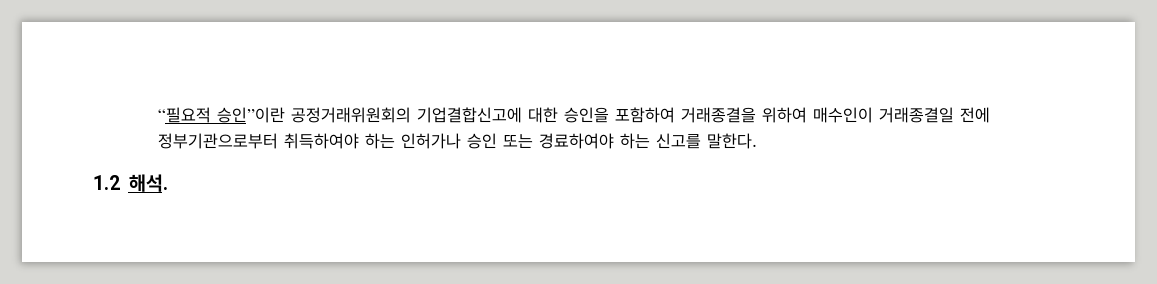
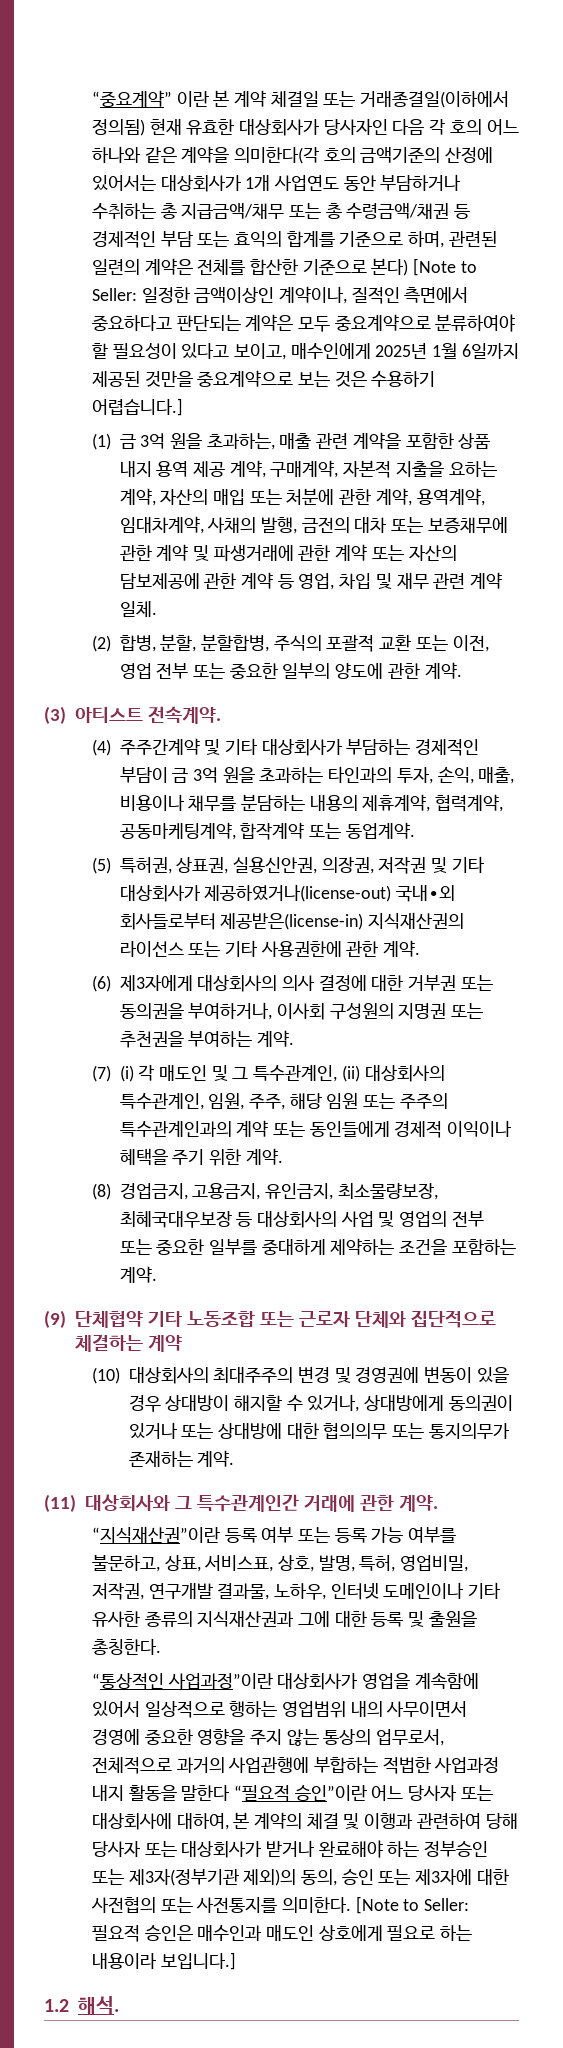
- “필요적 승인”이란 공정거래위원회의 기업결합신고에 대한 승인을 포함하여 거래종결을 위하여 매수인이 거래종결일 전에 정부기관으로부터 취득하여야 하는 인허가나 승인 또는 경료하여야 하는 신고를 말한다.
+ “중요계약” 이란 본 계약 체결일 또는 거래종결일(이하에서 정의됨) 현재 유효한 대상회사가 당사자인 다음 각 호의 어느 하나와 같은 계약을 의미한다(각 호의 금액기준의 산정에 있어서는 대상회사가 1개 사업연도 동안 부담하거나 수취하는 총 지급금액/채무 또는 총 수령금액/채권 등 경제적인 부담 또는 효익의 합계를 기준으로 하며, 관련된 일련의 계약은 전체를 합산한 기준으로 본다) [Note to Seller: 일정한 금액이상인 계약이나, 질적인 측면에서 중요하다고 판단되는 계약은 모두 중요계약으로 분류하여야 할 필요성이 있다고 보이고, 매수인에게 2025년 1월 6일까지 제공된 것만을 중요계약으로 보는 것은 수용하기 어렵습니다.]
+ (1) 금 3억 원을 초과하는, 매출 관련 계약을 포함한 상품 내지 용역 제공 계약, 구매계약, 자본적 지출을 요하는 계약, 자산의 매입 또는 처분에 관한 계약, 용역계약, 임대차계약, 사채의 발행, 금전의 대차 또는 보증채무에 관한 계약 및 파생거래에 관한 계약 또는 자산의 담보제공에 관한 계약 등 영업, 차입 및 재무 관련 계약 일체.
+ (2) 합병, 분할, 분할합병, 주식의 포괄적 교환 또는 이전, 영업 전부 또는 중요한 일부의 양도에 관한 계약.
+ (3) 아티스트 전속계약.
+ (4) 주주간계약 및 기타 대상회사가 부담하는 경제적인 부담이 금 3억 원을 초과하는 타인과의 투자, 손익, 매출, 비용이나 채무를 분담하는 내용의 제휴계약, 협력계약, 공동마케팅계약, 합작계약 또는 동업계약.
+ (5) 특허권, 상표권, 실용신안권, 의장권, 저작권 및 기타 대상회사가 제공하였거나(license-out) 국내∙외 회사들로부터 제공받은(license-in) 지식재산권의 라이선스 또는 기타 사용권한에 관한 계약.
+ (6) 제3자에게 대상회사의 의사 결정에 대한 거부권 또는 동의권을 부여하거나, 이사회 구성원의 지명권 또는 추천권을 부여하는 계약.
+ (7) (i) 각 매도인 및 그 특수관계인, (ii) 대상회사의 특수관계인, 임원, 주주, 해당 임원 또는 주주의 특수관계인과의 계약 또는 동인들에게 경제적 이익이나 혜택을 주기 위한 계약.
+ (8) 경업금지, 고용금지, 유인금지, 최소물량보장, 최혜국대우보장 등 대상회사의 사업 및 영업의 전부 또는 중요한 일부를 중대하게 제약하는 조건을 포함하는 계약.
+ (9) 단체협약 기타 노동조합 또는 근로자 단체와 집단적으로 체결하는 계약
+ (10) 대상회사의 최대주주의 변경 및 경영권에 변동이 있을 경우 상대방이 해지할 수 있거나, 상대방에게 동의권이 있거나 또는 상대방에 대한 협의의무 또는 통지의무가 존재하는 계약.
+ (11) 대상회사와 그 특수관계인간 거래에 관한 계약.
+ “지식재산권”이란 등록 여부 또는 등록 가능 여부를 불문하고, 상표, 서비스표, 상호, 발명, 특허, 영업비밀, 저작권, 연구개발 결과물, 노하우, 인터넷 도메인이나 기타 유사한 종류의 지식재산권과 그에 대한 등록 및 출원을 총칭한다.
+ “통상적인 사업과정”이란 대상회사가 영업을 계속함에 있어서 일상적으로 행하는 영업범위 내의 사무이면서 경영에 중요한 영향을 주지 않는 통상의 업무로서, 전체적으로 과거의 사업관행에 부합하는 적법한 사업과정 내지 활동을 말한다 “필요적 승인”이란 어느 당사자 또는 대상회사에 대하여, 본 계약의 체결 및 이행과 관련하여 당해 당사자 또는 대상회사가 받거나 완료해야 하는 정부승인 또는 제3자(정부기관 제외)의 동의, 승인 또는 제3자에 대한 사전협의 또는 사전통지를 의미한다. [Note to Seller: 필요적 승인은 매수인과 매도인 상호에게 필요로 하는 내용이라 보입니다.]

